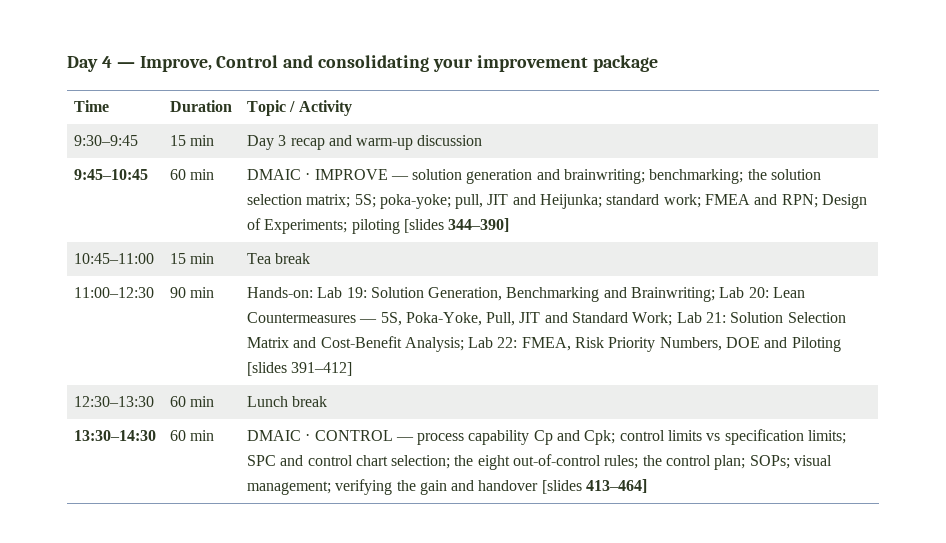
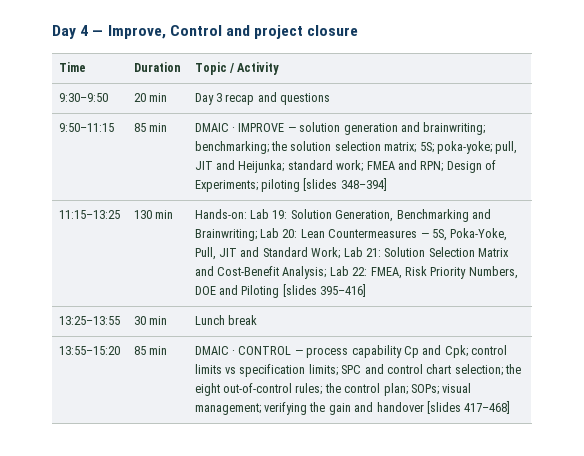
- Day 4 — Improve, Control and consolidating your improvement package
+ Day 4 — Improve, Control and project closure
- 9:30–9:45 | 15 min | Day 3 recap and warm-up discussion
- 9:45–10:45 | 60 min | DMAIC · IMPROVE — solution generation and brainwriting; benchmarking; the solution selection matrix; 5S; poka-yoke; pull, JIT and Heijunka; standard work; FMEA and RPN; Design of Experiments; piloting [slides 344–390]
- 10:45–11:00 | 15 min | Tea break
- 11:00–12:30 | 90 min
+ 9:30–9:50 | 20 min | Day 3 recap and questions
+ 9:50–11:15 | 85 min | DMAIC · IMPROVE — solution generation and brainwriting; benchmarking; the solution selection matrix; 5S; poka-yoke; pull, JIT and Heijunka; standard work; FMEA and RPN; Design of Experiments; piloting [slides 348–394]
+ 11:15–13:25 | 130 min
- Hands-on: Lab 19: Solution Generation, Benchmarking and Brainwriting; Lab 20: Lean Countermeasures — 5S, Poka-Yoke, Pull, JIT and Standard Work; Lab 21: Solution Selection Matrix and Cost-Benefit Analysis; Lab 22: FMEA, Risk Priority Numbers, DOE and Piloting [slides 391–412]
- 12:30–13:30 | 60 min | Lunch break
+ Hands-on: Lab 19: Solution Generation, Benchmarking and Brainwriting; Lab 20: Lean Countermeasures — 5S, Poka-Yoke, Pull, JIT and Standard Work; Lab 21: Solution Selection Matrix and Cost-Benefit Analysis; Lab 22: FMEA, Risk Priority Numbers, DOE and Piloting [slides 395–416]
+ 13:25–13:55 | 30 min | Lunch break
- 13:30–14:30 | 60 min | DMAIC · CONTROL — process capability Cp and Cpk; control limits vs specification limits; SPC and control chart selection; the eight out-of-control rules; the control plan; SOPs; visual management; verifying the gain and handover [slides 413–464]
+ 13:55–15:20 | 85 min | DMAIC · CONTROL — process capability Cp and Cpk; control limits vs specification limits; SPC and control chart selection; the eight out-of-control rules; the control plan; SOPs; visual management; verifying the gain and handover [slides 417–468]

